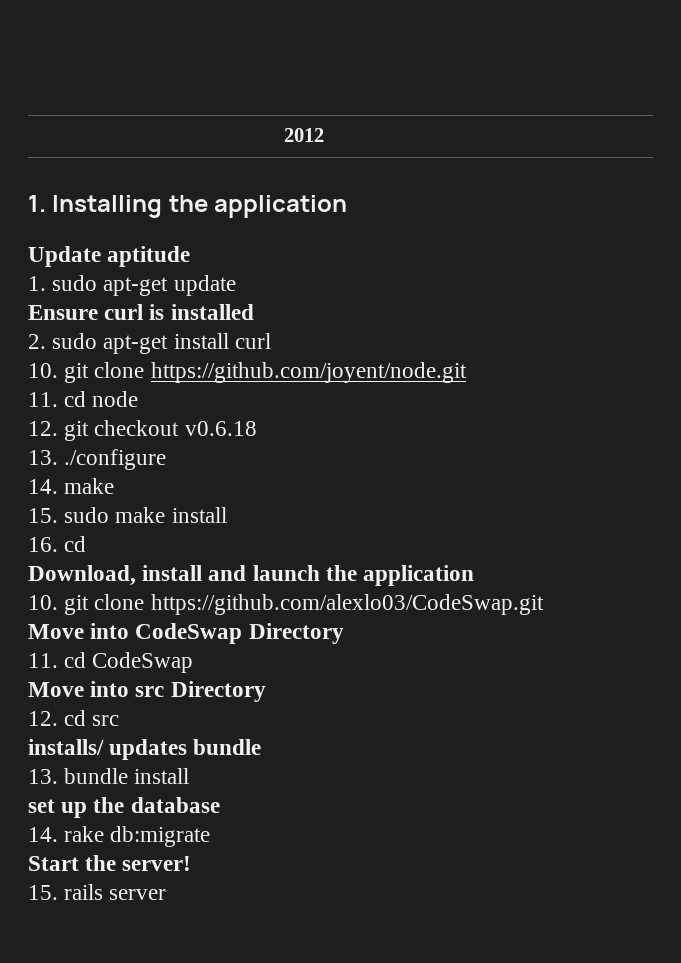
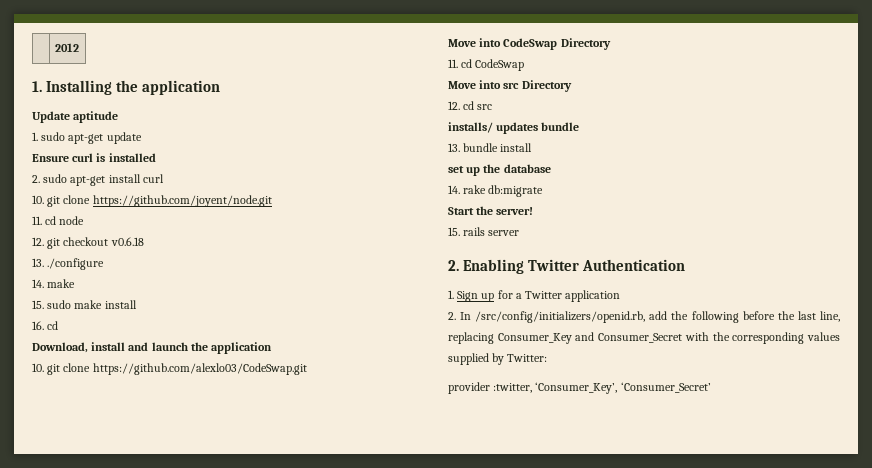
+ 2. Enabling Twitter Authentication
+ 1. Sign up for a Twitter application
+ 2. In /src/config/initializers/openid.rb, add the following before the last line, replacing Consumer_Key and Consumer_Secret with the corresponding values supplied by Twitter:
+ provider :twitter, ‘Consumer_Key’, ‘Consumer_Secret’

